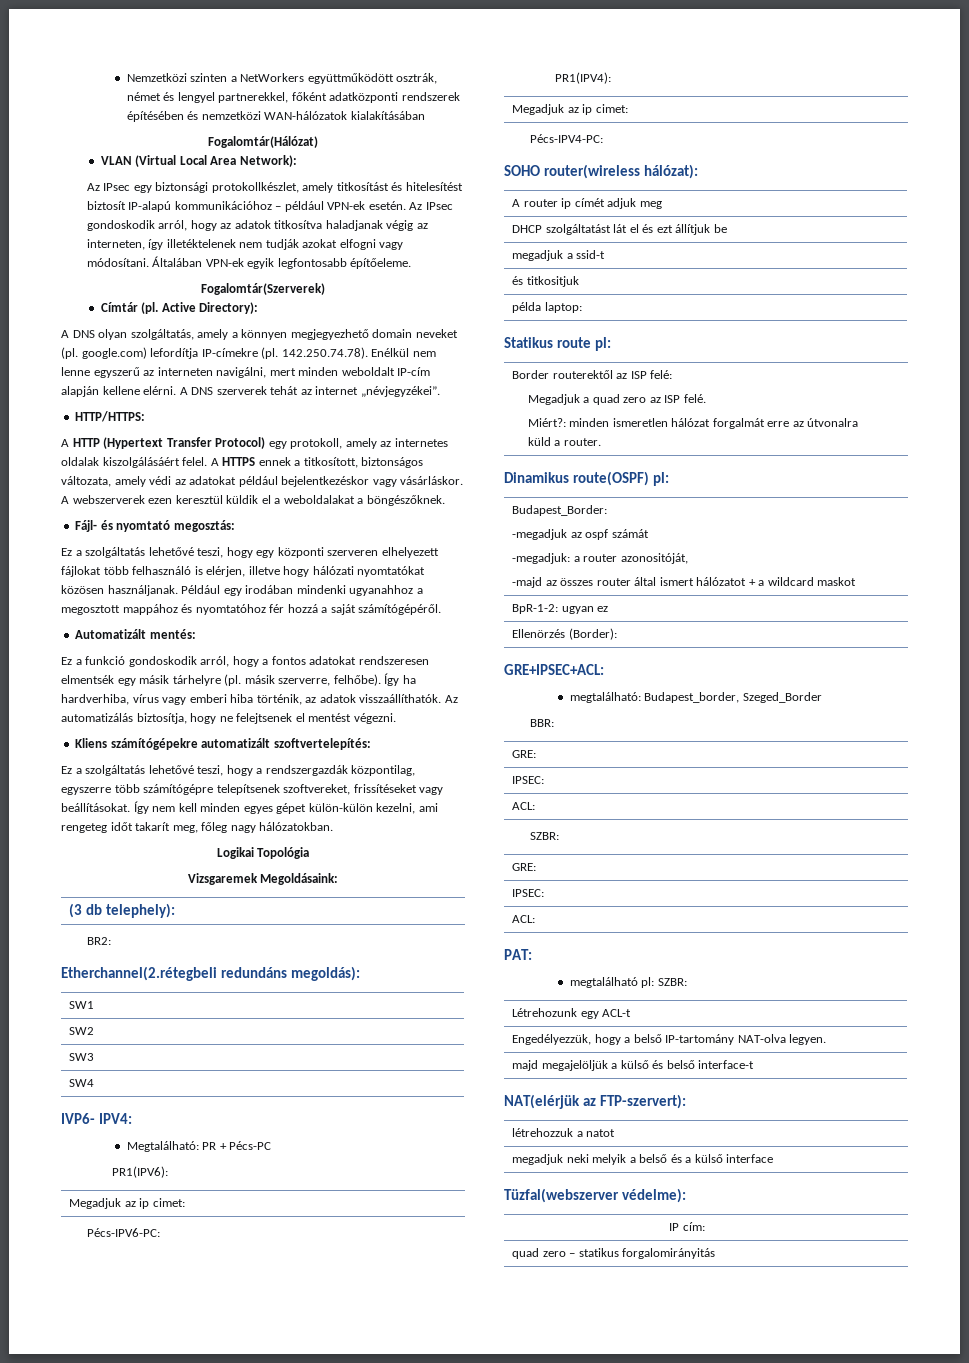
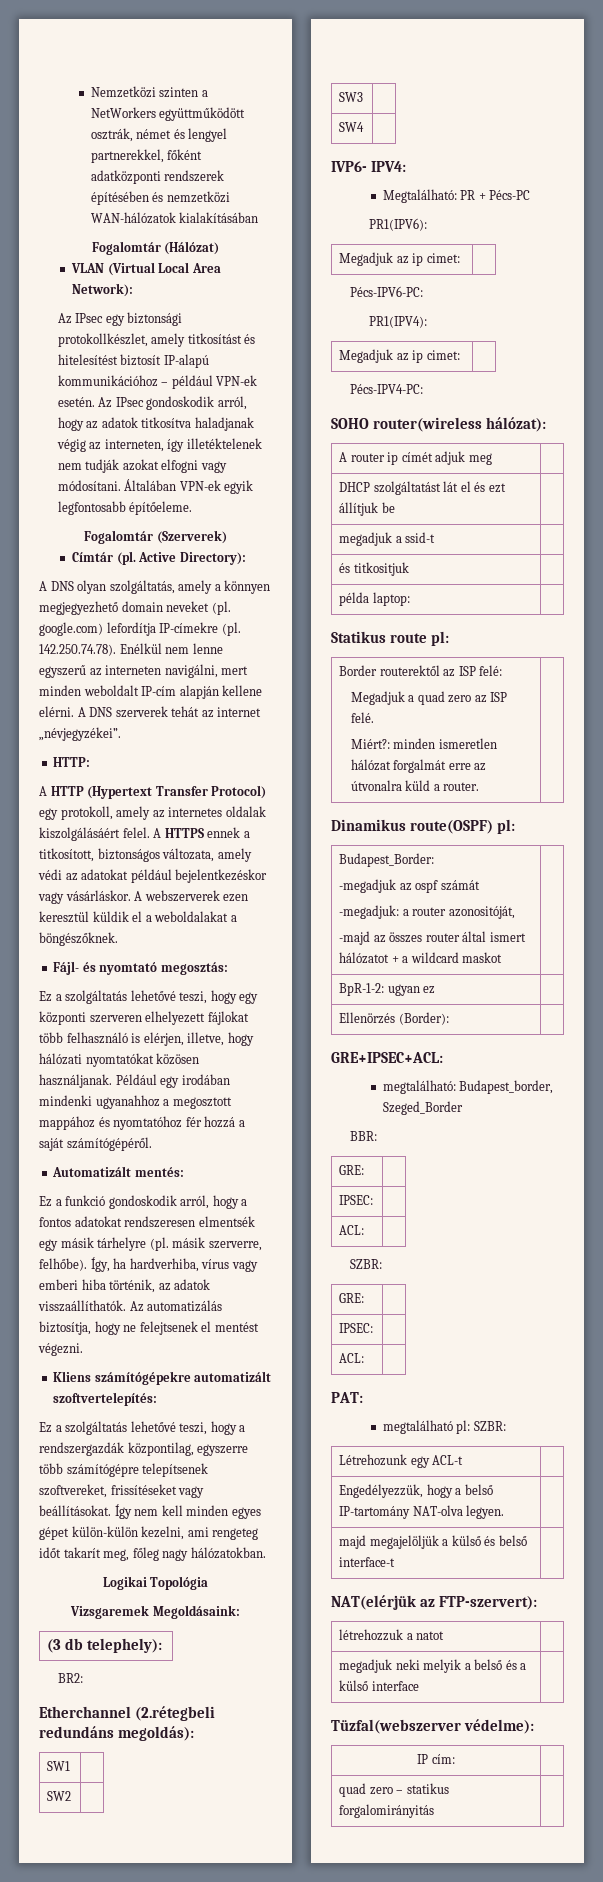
- Fogalomtár(Hálózat)
+ Fogalomtár (Hálózat)
- Fogalomtár(Szerverek)
+ Fogalomtár (Szerverek)
- HTTP/HTTPS:
+ HTTP:
- Ez a szolgáltatás lehetővé teszi, hogy egy központi szerveren elhelyezett fájlokat több felhasználó is elérjen, illetve hogy hálózati nyomtatókat közösen használjanak.
+ Ez a szolgáltatás lehetővé teszi, hogy egy központi szerveren elhelyezett fájlokat több felhasználó is elérjen, illetve, hogy hálózati nyomtatókat közösen használjanak.
- Így ha hardverhiba, vírus vagy emberi hiba történik, az adatok visszaállíthatók.
+ Így, ha hardverhiba, vírus vagy emberi hiba történik, az adatok visszaállíthatók.
- Etherchannel(2.rétegbeli redundáns megoldás):
+ Etherchannel (2.rétegbeli redundáns megoldás):

